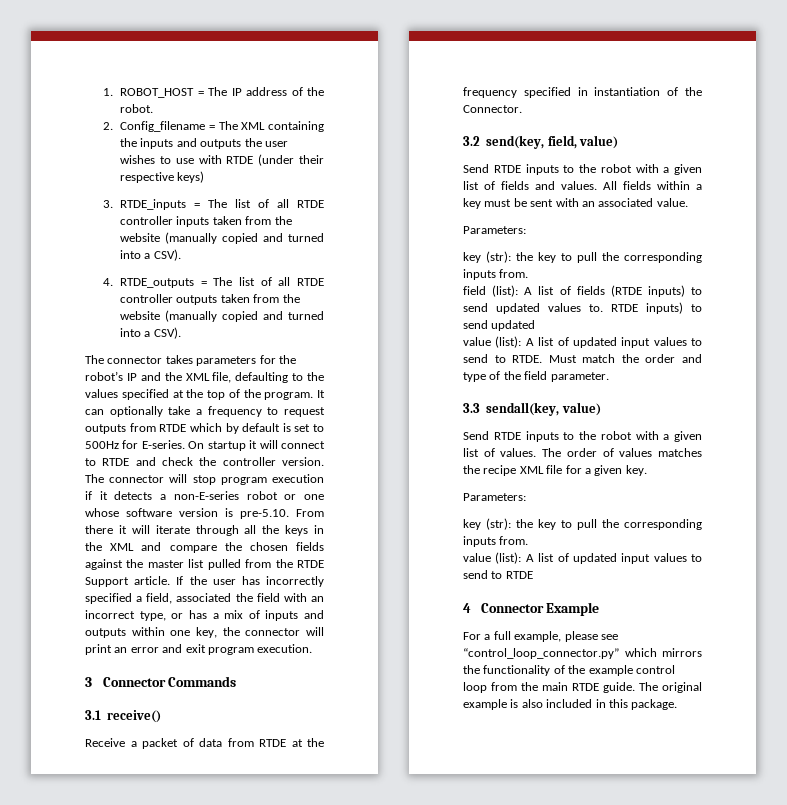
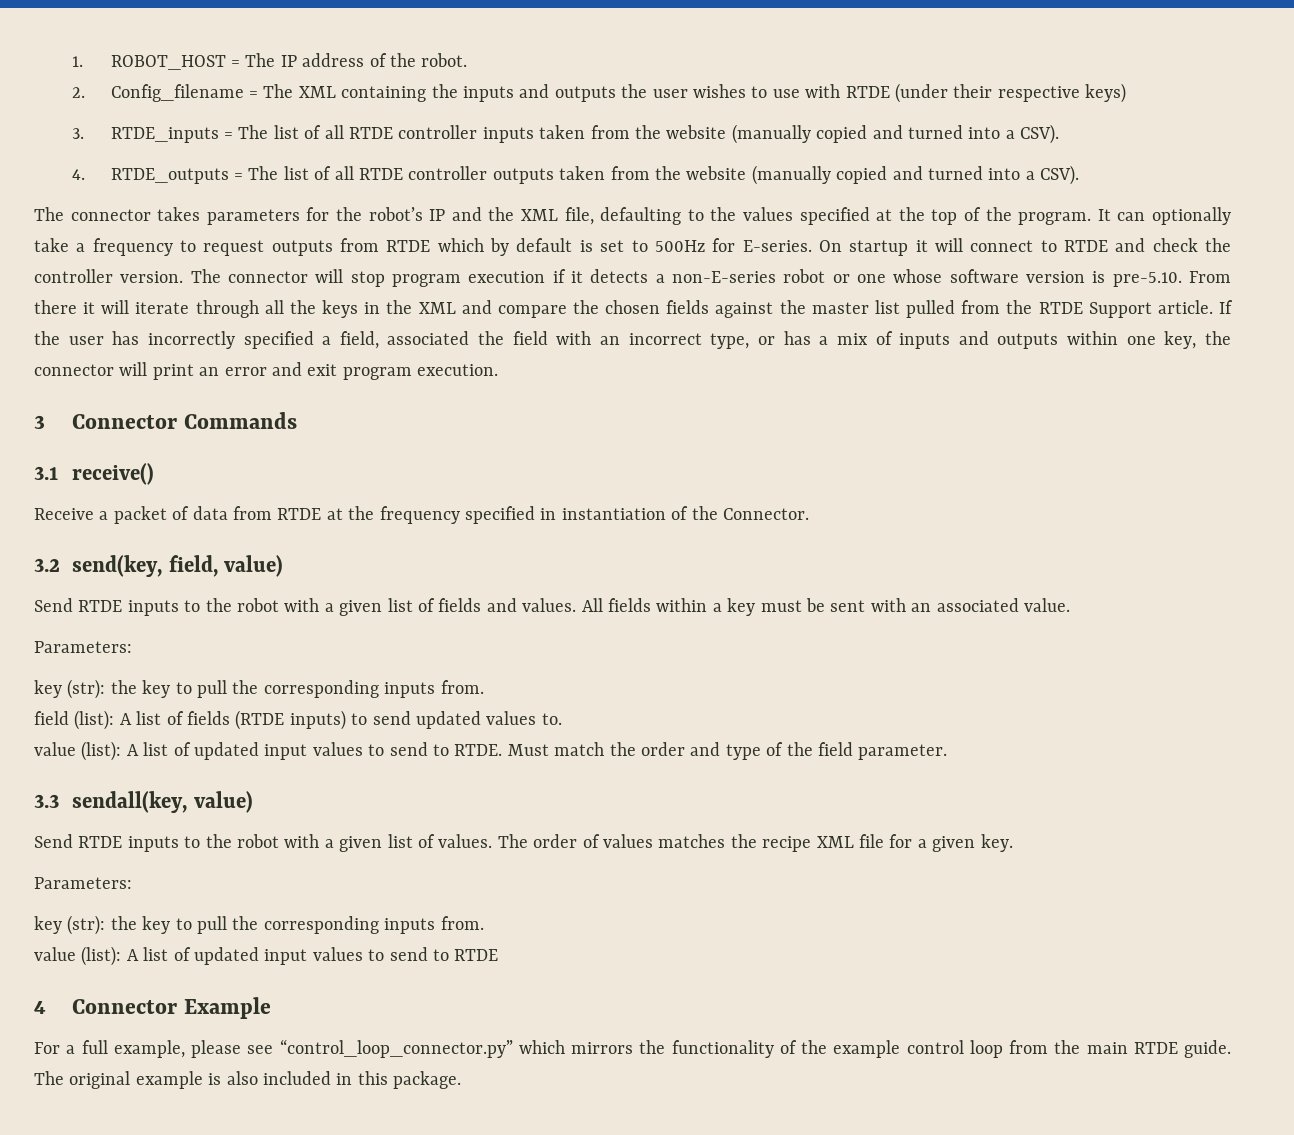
- RTDE inputs) to send updated

